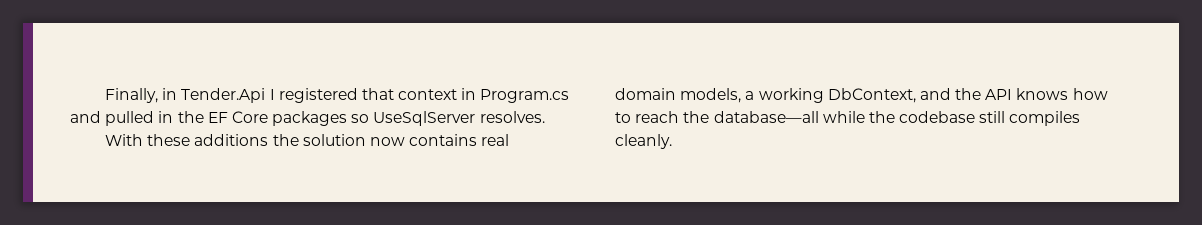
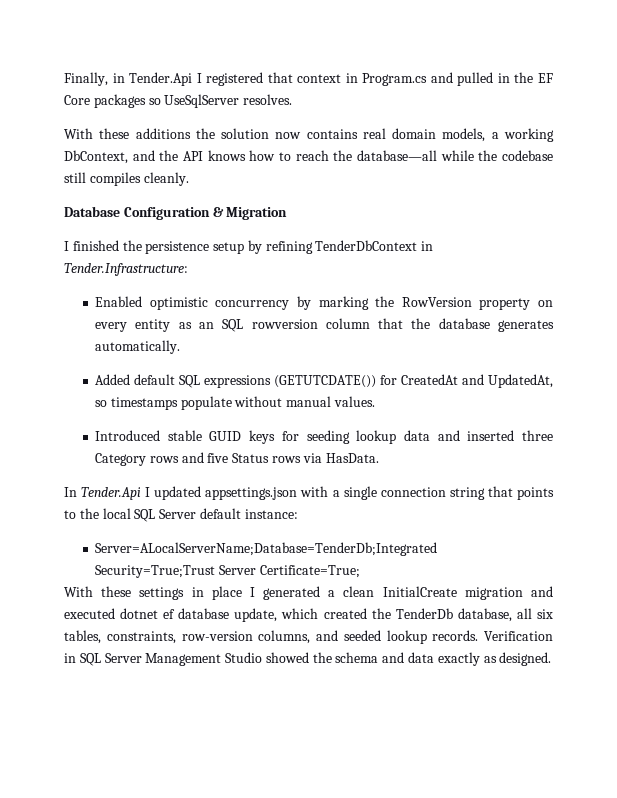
+ Database Configuration & Migration
+ I finished the persistence setup by refining TenderDbContext in Tender.Infrastructure:
+ Enabled optimistic concurrency by marking the RowVersion property on every entity as an SQL rowversion column that the database generates automatically.
+ Added default SQL expressions (GETUTCDATE()) for CreatedAt and UpdatedAt, so timestamps populate without manual values.
+ Introduced stable GUID keys for seeding lookup data and inserted three Category rows and five Status rows via HasData.
+ In Tender.Api I updated appsettings.json with a single connection string that points to the local SQL Server default instance:
+ Server=ALocalServerName;Database=TenderDb;Integrated Security=True;Trust Server Certificate=True;
+ With these settings in place I generated a clean InitialCreate migration and executed dotnet ef database update, which created the TenderDb database, all six tables, constraints, row-version columns, and seeded lookup records. Verification in SQL Server Management Studio showed the schema and data exactly as designed.

